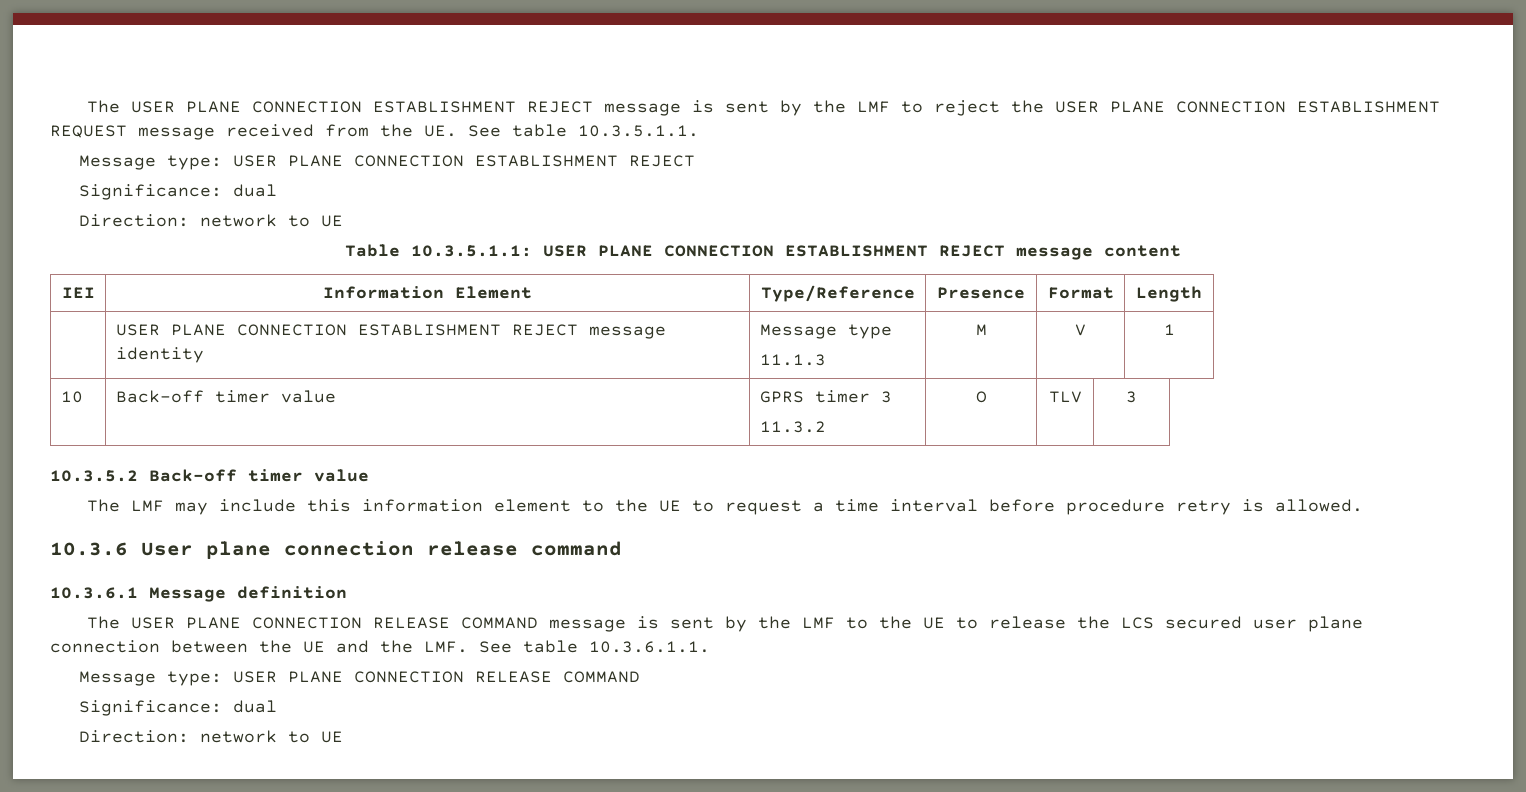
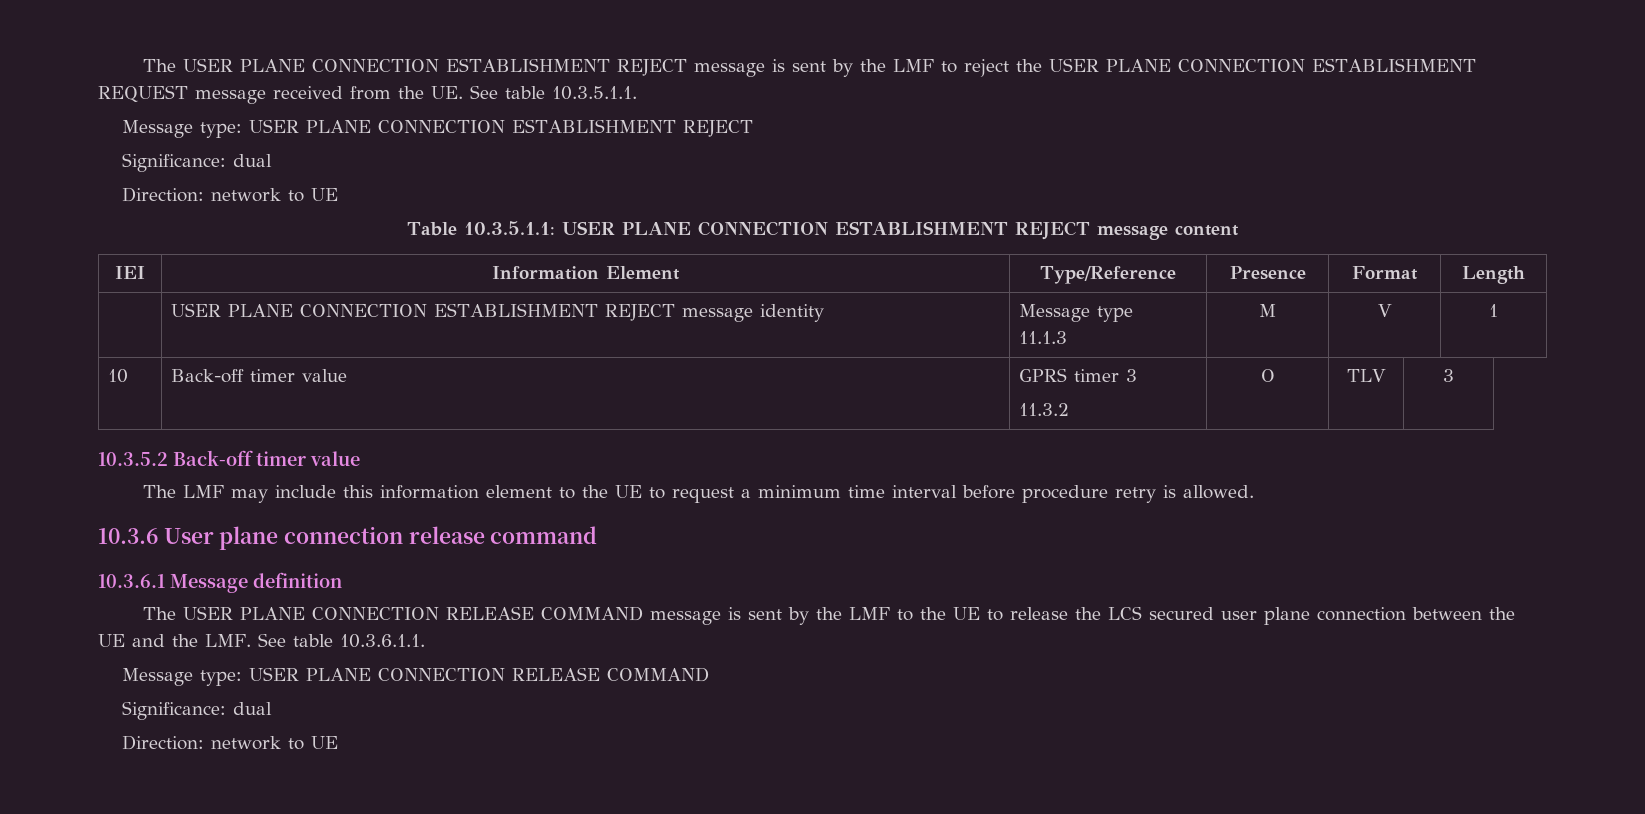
- The LMF may include this information element to the UE to request a time interval before procedure retry is allowed.
+ The LMF may include this information element to the UE to request a minimum time interval before procedure retry is allowed.

